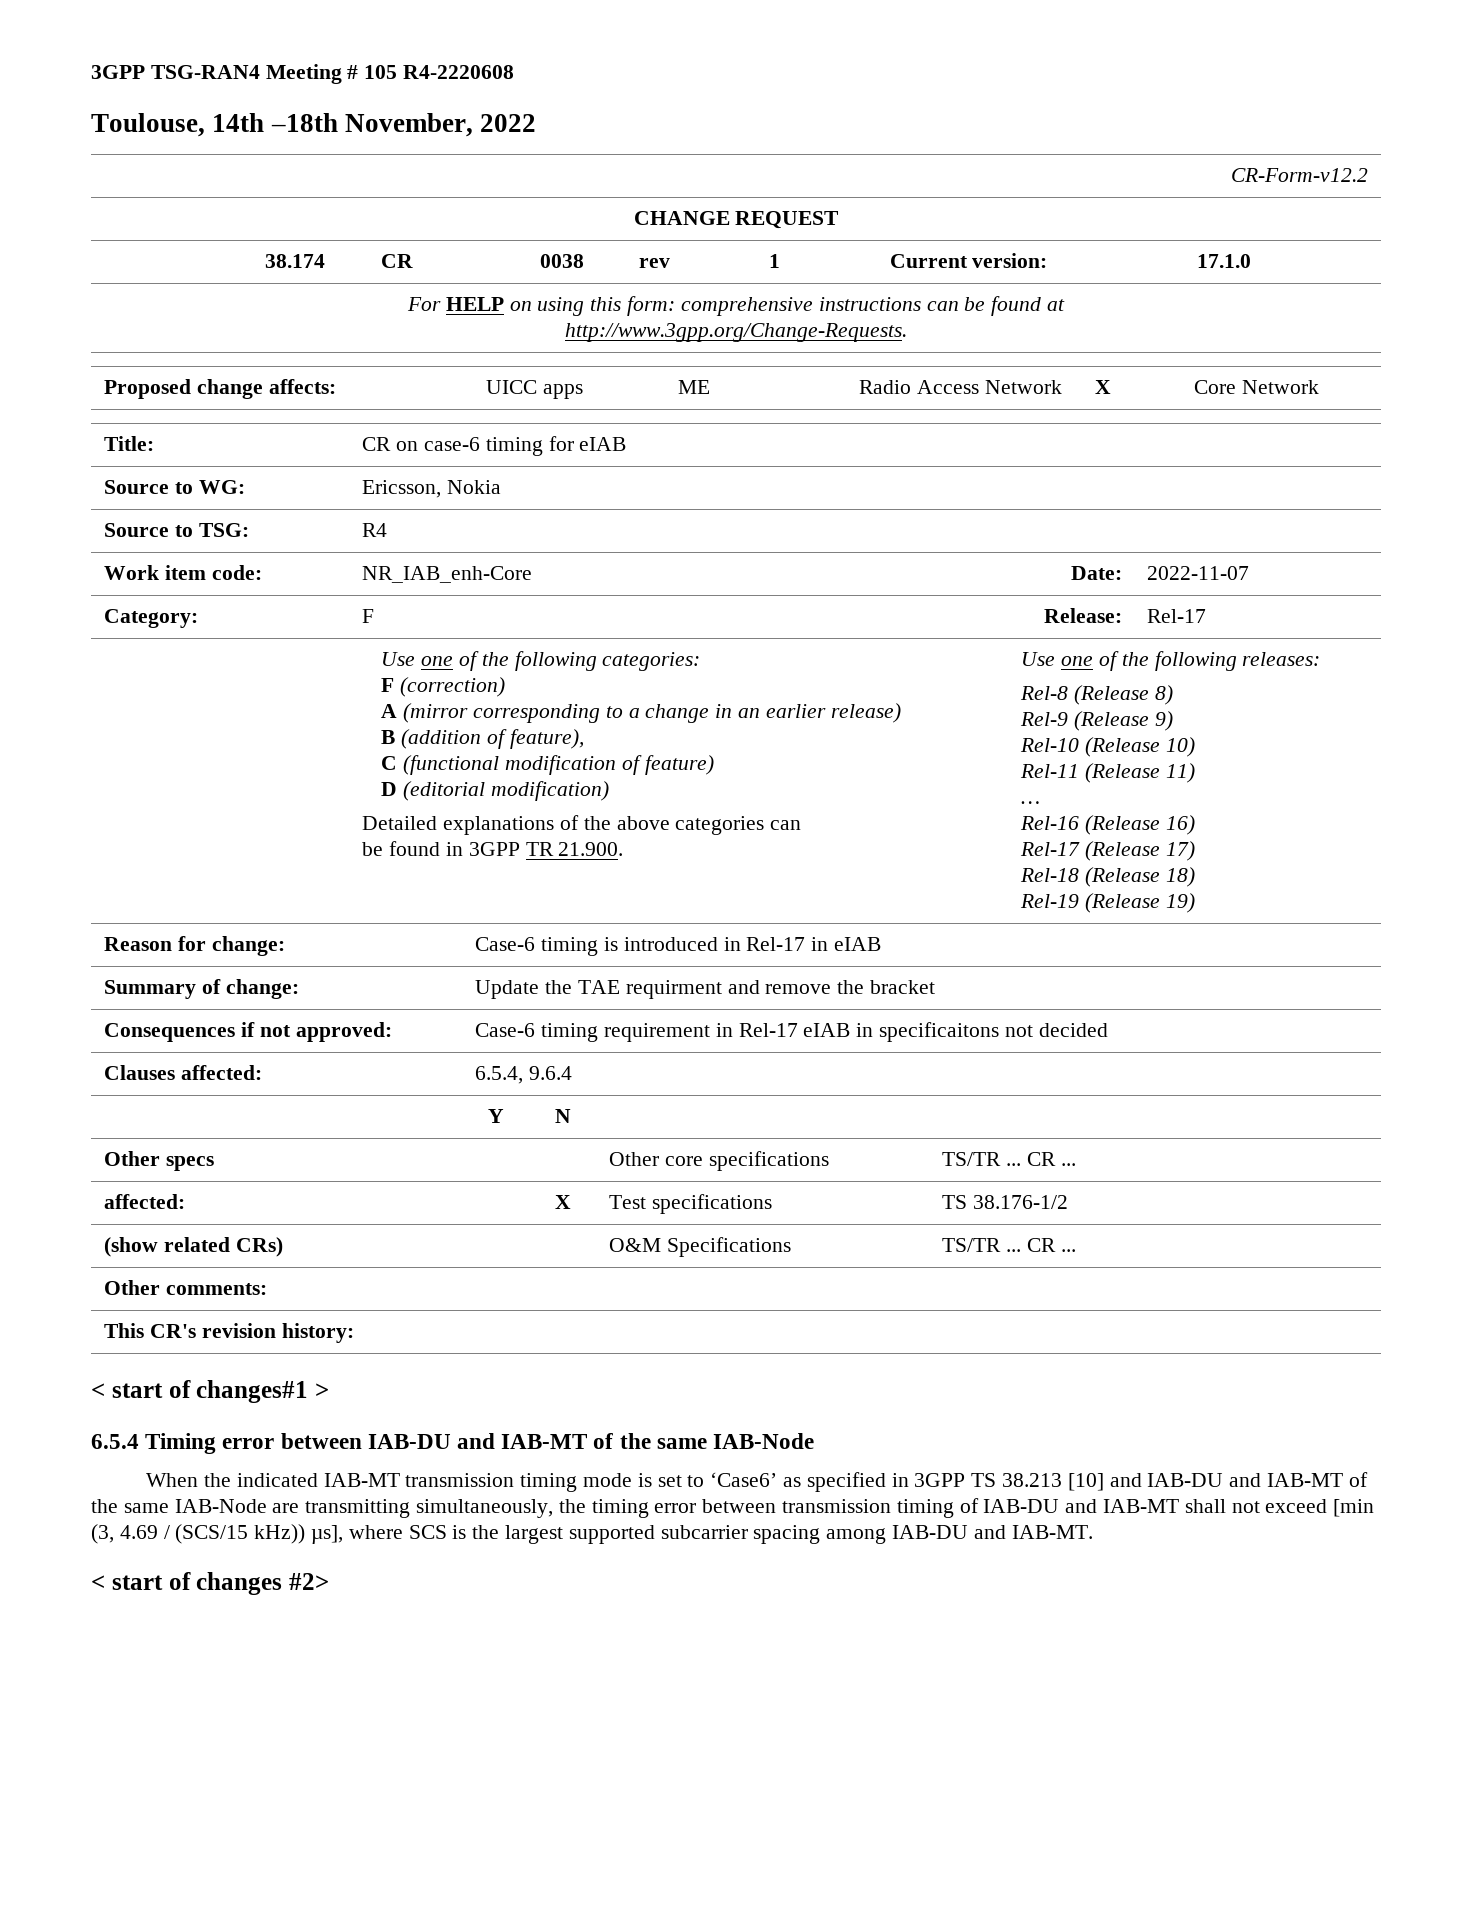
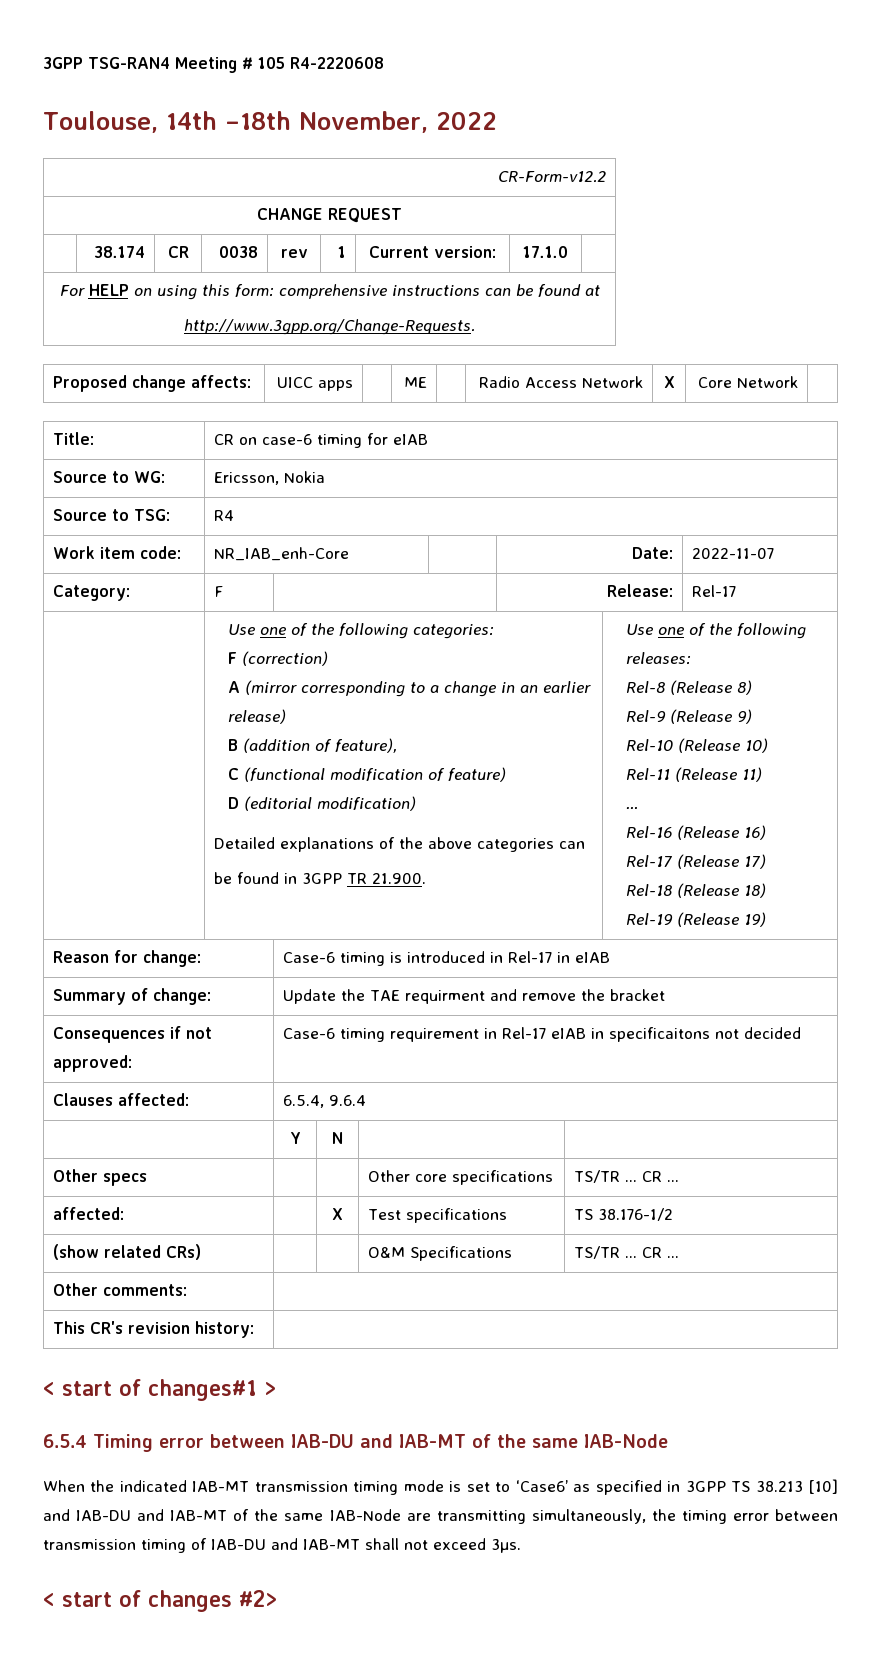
- When the indicated IAB-MT transmission timing mode is set to ‘Case6’ as specified in 3GPP TS 38.213 [10] and IAB-DU and IAB-MT of the same IAB-Node are transmitting simultaneously, the timing error between transmission timing of IAB-DU and IAB-MT shall not exceed [min (3, 4.69 / (SCS/15 kHz)) µs], where SCS is the largest supported subcarrier spacing among IAB-DU and IAB-MT.
+ When the indicated IAB-MT transmission timing mode is set to ‘Case6’ as specified in 3GPP TS 38.213 [10] and IAB-DU and IAB-MT of the same IAB-Node are transmitting simultaneously, the timing error between transmission timing of IAB-DU and IAB-MT shall not exceed 3µs.

